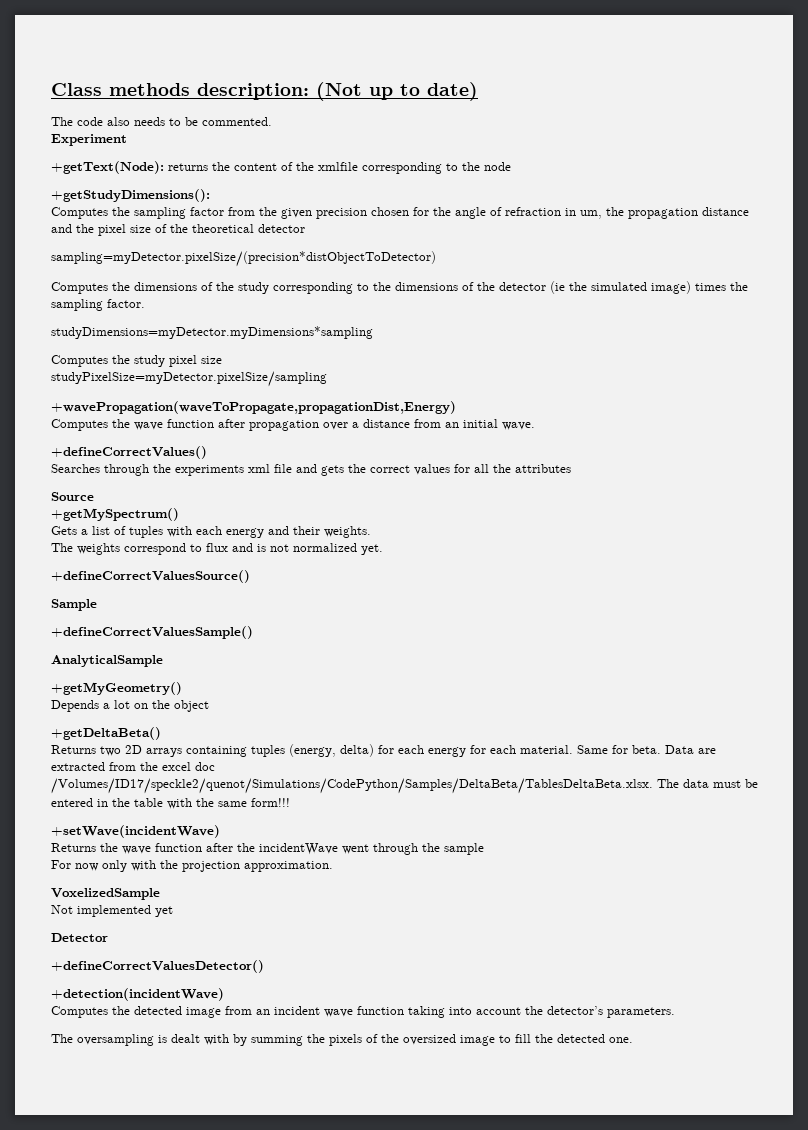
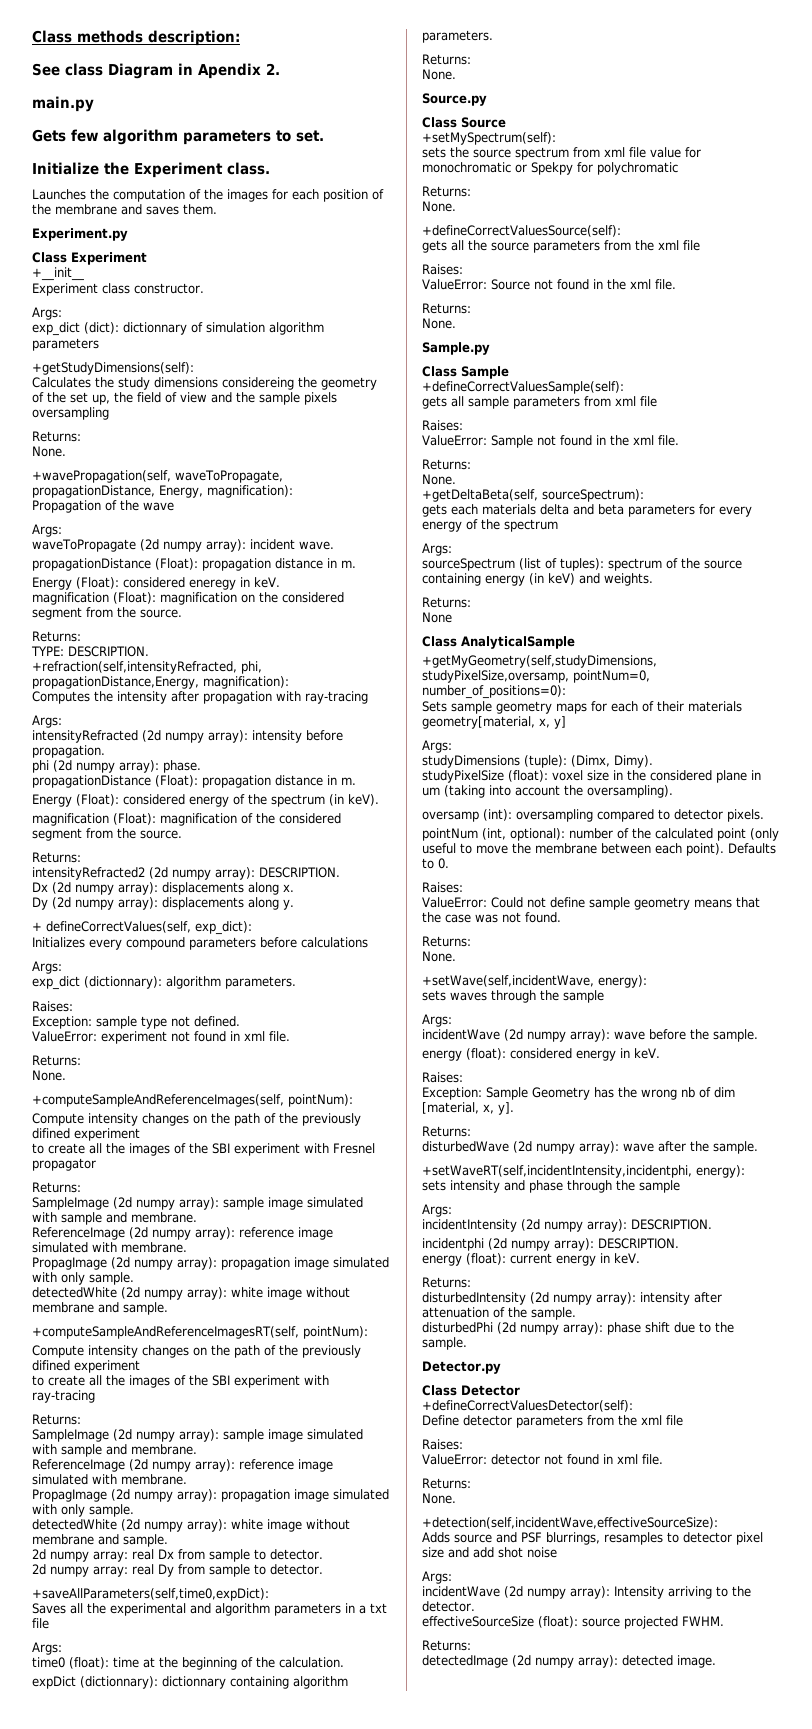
- Class methods description: (Not up to date)
- The code also needs to be commented.
- Experiment
- +getText(Node): returns the content of the xmlfile corresponding to the node
- +getStudyDimensions():
- Computes the sampling factor from the given precision chosen for the angle of refraction in um, the propagation distance and the pixel size of the theoretical detector
- sampling=myDetector.pixelSize/(precision*distObjectToDetector)
- Computes the dimensions of the study corresponding to the dimensions of the detector (ie the simulated image) times the sampling factor.
- studyDimensions=myDetector.myDimensions*sampling
- Computes the study pixel size
- studyPixelSize=myDetector.pixelSize/sampling
- +wavePropagation(waveToPropagate,propagationDist,Energy)
- Computes the wave function after propagation over a distance from an initial wave.
- +defineCorrectValues()
- Searches through the experiments xml file and gets the correct values for all the attributes
- Source
- +getMySpectrum()
- Gets a list of tuples with each energy and their weights.
- The weights correspond to flux and is not normalized yet.
- +defineCorrectValuesSource()
- Sample
- +defineCorrectValuesSample()
- AnalyticalSample
- +getMyGeometry()
- Depends a lot on the object
- +getDeltaBeta()
- Returns two 2D arrays containing tuples (energy, delta) for each energy for each material. Same for beta. Data are extracted from the excel doc /Volumes/ID17/speckle2/quenot/Simulations/CodePython/Samples/DeltaBeta/TablesDeltaBeta.xlsx. The data must be entered in the table with the same form!!!
- +setWave(incidentWave)
- Returns the wave function after the incidentWave went through the sample
- For now only with the projection approximation.
- VoxelizedSample
- Not implemented yet
- Detector
- +defineCorrectValuesDetector()
- +detection(incidentWave)
- Computes the detected image from an incident wave function taking into account the detector’s parameters.
- The oversampling is dealt with by summing the pixels of the oversized image to fill the detected one.
+ Class methods description:
+ See class Diagram in Apendix 2.
+ main.py
+ Gets few algorithm parameters to set.
+ Initialize the Experiment class.
+ Launches the computation of the images for each position of the membrane and saves them.
+ Experiment.py
+ Class Experiment
+ +__init__
+ Experiment class constructor.
+ Args:
+ exp_dict (dict): dictionnary of simulation algorithm parameters
+ +getStudyDimensions(self):
+ Calculates the study dimensions considereing the geometry of the set up, the field of view and the sample pixels oversampling
+ Returns:
+ None.
+ +wavePropagation(self, waveToPropagate, propagationDistance, Energy, magnification):
+ Propagation of the wave
+ Args:
+ waveToPropagate (2d numpy array): incident wave.
+ propagationDistance (Float): propagation distance in m.
+ Energy (Float): considered eneregy in keV.
+ magnification (Float): magnification on the considered segment from the source.
+ Returns:
+ TYPE: DESCRIPTION.
+ +refraction(self,intensityRefracted, phi, propagationDistance,Energy, magnification):
+ Computes the intensity after propagation with ray-tracing
+ Args:
+ intensityRefracted (2d numpy array): intensity before propagation.
+ phi (2d numpy array): phase.
+ propagationDistance (Float): propagation distance in m.
+ Energy (Float): considered energy of the spectrum (in keV).
+ magnification (Float): magnification of the considered segment from the source.
+ Returns:
+ intensityRefracted2 (2d numpy array): DESCRIPTION.
+ Dx (2d numpy array): displacements along x.
+ Dy (2d numpy array): displacements along y.
+ + defineCorrectValues(self, exp_dict):
+ Initializes every compound parameters before calculations
+ Args:
+ exp_dict (dictionnary): algorithm parameters.
+ Raises:
+ Exception: sample type not defined.
+ ValueError: experiment not found in xml file.
+ Returns:
+ None.
+ +computeSampleAndReferenceImages(self, pointNum):
+ Compute intensity changes on the path of the previously difined experiment
+ to create all the images of the SBI experiment with Fresnel propagator
+ Returns:
+ SampleImage (2d numpy array): sample image simulated with sample and membrane.
+ ReferenceImage (2d numpy array): reference image simulated with membrane.
+ PropagImage (2d numpy array): propagation image simulated with only sample.
+ detectedWhite (2d numpy array): white image without membrane and sample.
+ +computeSampleAndReferenceImagesRT(self, pointNum):
+ Compute intensity changes on the path of the previously difined experiment
+ to create all the images of the SBI experiment with ray-tracing
+ Returns:
+ SampleImage (2d numpy array): sample image simulated with sample and membrane.
+ ReferenceImage (2d numpy array): reference image simulated with membrane.
+ PropagImage (2d numpy array): propagation image simulated with only sample.
+ detectedWhite (2d numpy array): white image without membrane and sample.
+ 2d numpy array: real Dx from sample to detector.
+ 2d numpy array: real Dy from sample to detector.
+ +saveAllParameters(self,time0,expDict):
+ Saves all the experimental and algorithm parameters in a txt file
+ Args:
+ time0 (float): time at the beginning of the calculation.
+ expDict (dictionnary): dictionnary containing algorithm parameters.
+ Returns:
+ None.
+ Source.py
+ Class Source
+ +setMySpectrum(self):
+ sets the source spectrum from xml file value for monochromatic or Spekpy for polychromatic
+ Returns:
+ None.
+ +defineCorrectValuesSource(self):
+ gets all the source parameters from the xml file
+ Raises:
+ ValueError: Source not found in the xml file.
+ Returns:
+ None.
+ Sample.py
+ Class Sample
+ +defineCorrectValuesSample(self):
+ gets all sample parameters from xml file
+ Raises:
+ ValueError: Sample not found in the xml file.
+ Returns:
+ None.
+ +getDeltaBeta(self, sourceSpectrum):
+ gets each materials delta and beta parameters for every energy of the spectrum
+ Args:
+ sourceSpectrum (list of tuples): spectrum of the source containing energy (in keV) and weights.
+ Returns:
+ None
+ Class AnalyticalSample
+ +getMyGeometry(self,studyDimensions, studyPixelSize,oversamp, pointNum=0, number_of_positions=0):
+ Sets sample geometry maps for each of their materials geometry[material, x, y]
+ Args:
+ studyDimensions (tuple): (Dimx, Dimy).
+ studyPixelSize (float): voxel size in the considered plane in um (taking into account the oversampling).
+ oversamp (int): oversampling compared to detector pixels.
+ pointNum (int, optional): number of the calculated point (only useful to move the membrane between each point). Defaults to 0.
+ Raises:
+ ValueError: Could not define sample geometry means that the case was not found.
+ Returns:
+ None.
+ +setWave(self,incidentWave, energy):
+ sets waves through the sample
+ Args:
+ incidentWave (2d numpy array): wave before the sample.
+ energy (float): considered energy in keV.
+ Raises:
+ Exception: Sample Geometry has the wrong nb of dim [material, x, y].
+ Returns:
+ disturbedWave (2d numpy array): wave after the sample.
+ +setWaveRT(self,incidentIntensity,incidentphi, energy):
+ sets intensity and phase through the sample
+ Args:
+ incidentIntensity (2d numpy array): DESCRIPTION.
+ incidentphi (2d numpy array): DESCRIPTION.
+ energy (float): current energy in keV.
+ Returns:
+ disturbedIntensity (2d numpy array): intensity after attenuation of the sample.
+ disturbedPhi (2d numpy array): phase shift due to the sample.
+ Detector.py
+ Class Detector
+ +defineCorrectValuesDetector(self):
+ Define detector parameters from the xml file
+ Raises:
+ ValueError: detector not found in xml file.
+ Returns:
+ None.
+ +detection(self,incidentWave,effectiveSourceSize):
+ Adds source and PSF blurrings, resamples to detector pixel size and add shot noise
+ Args:
+ incidentWave (2d numpy array): Intensity arriving to the detector.
+ effectiveSourceSize (float): source projected FWHM.
+ Returns:
+ detectedImage (2d numpy array): detected image.

